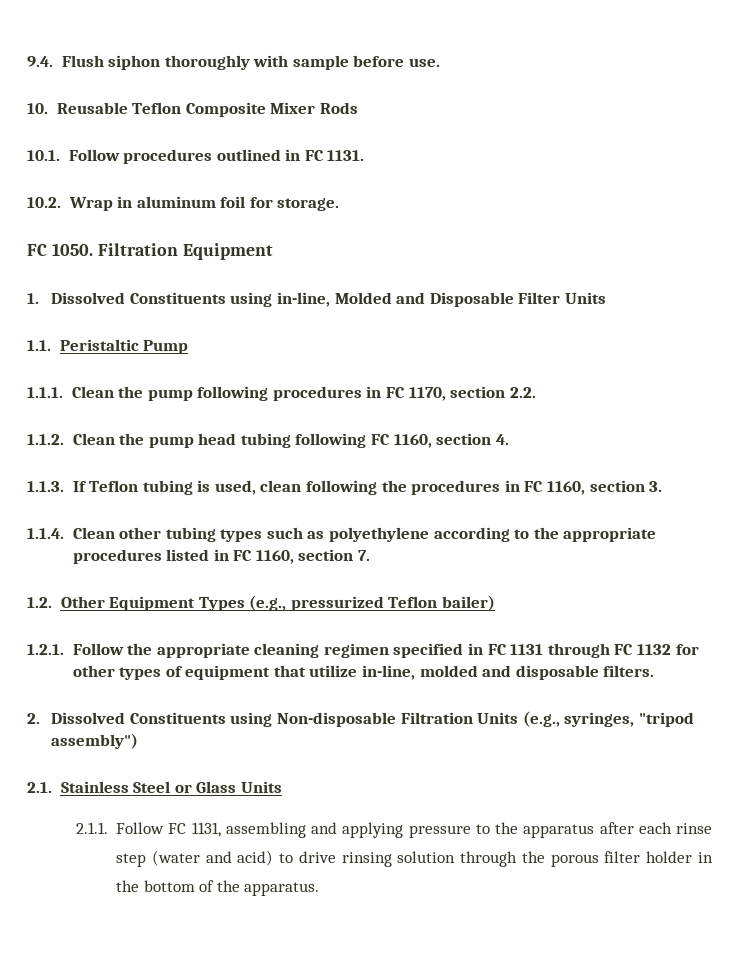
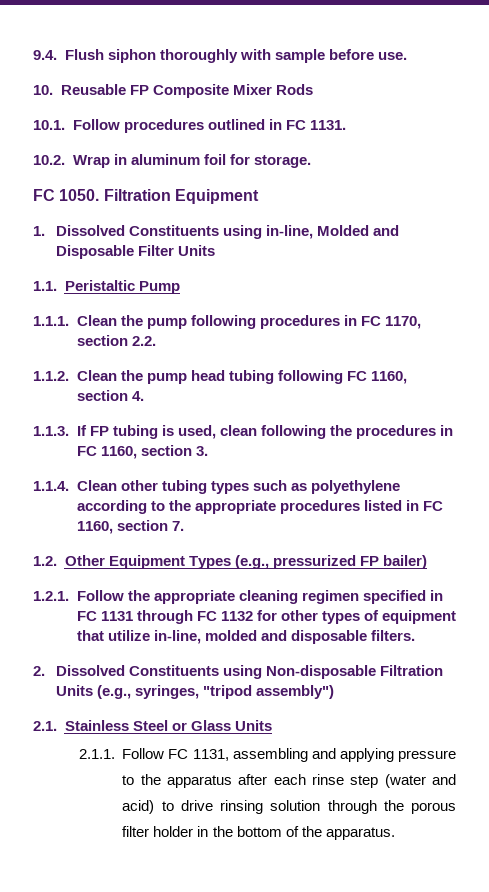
- 10. Reusable Teflon Composite Mixer Rods
+ 10. Reusable FP Composite Mixer Rods
- 1.1.3. If Teflon tubing is used, clean following the procedures in FC 1160, section 3.
+ 1.1.3. If FP tubing is used, clean following the procedures in FC 1160, section 3.
- 1.2. Other Equipment Types (e.g., pressurized Teflon bailer)
+ 1.2. Other Equipment Types (e.g., pressurized FP bailer)

